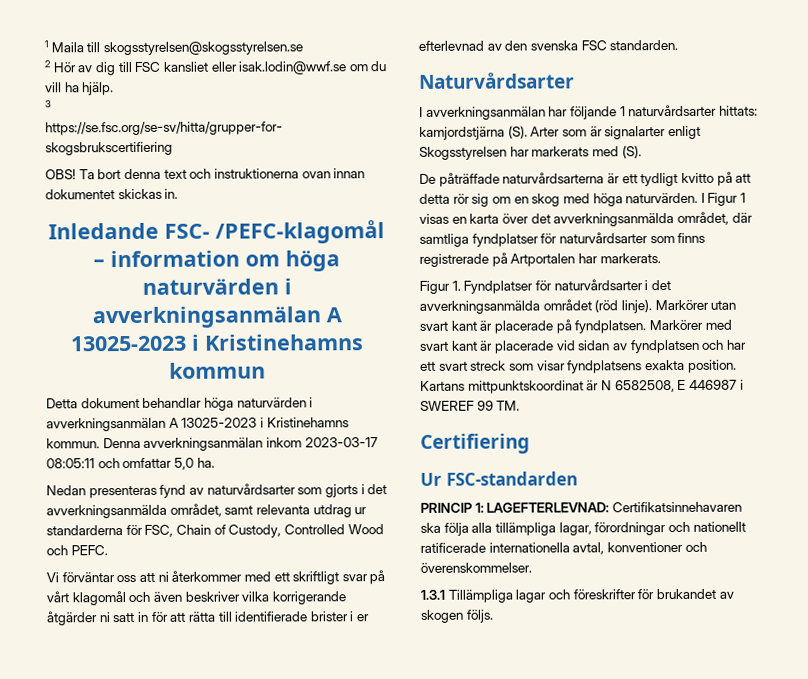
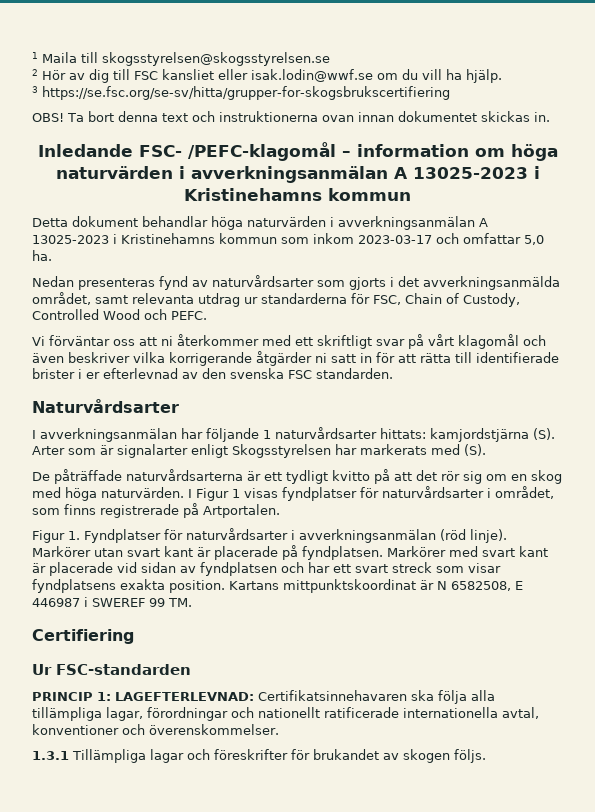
- Detta dokument behandlar höga naturvärden i avverkningsanmälan A 13025-2023 i Kristinehamns kommun. Denna avverkningsanmälan inkom 2023-03-17 08:05:11 och omfattar 5,0 ha.
+ Detta dokument behandlar höga naturvärden i avverkningsanmälan A 13025-2023 i Kristinehamns kommun som inkom 2023-03-17 och omfattar 5,0 ha.
- De påträffade naturvårdsarterna är ett tydligt kvitto på att detta rör sig om en skog med höga naturvärden.
+ De påträffade naturvårdsarterna är ett tydligt kvitto på att det rör sig om en skog med höga naturvärden.
- I Figur 1 visas en karta över det avverkningsanmälda området, där samtliga fyndplatser för naturvårdsarter som finns registrerade på Artportalen har markerats.
+ I Figur 1 visas fyndplatser för naturvårdsarter i området, som finns registrerade på Artportalen.
- Figur 1. Fyndplatser för naturvårdsarter i det avverkningsanmälda området (röd linje).
+ Figur 1. Fyndplatser för naturvårdsarter i avverkningsanmälan (röd linje).

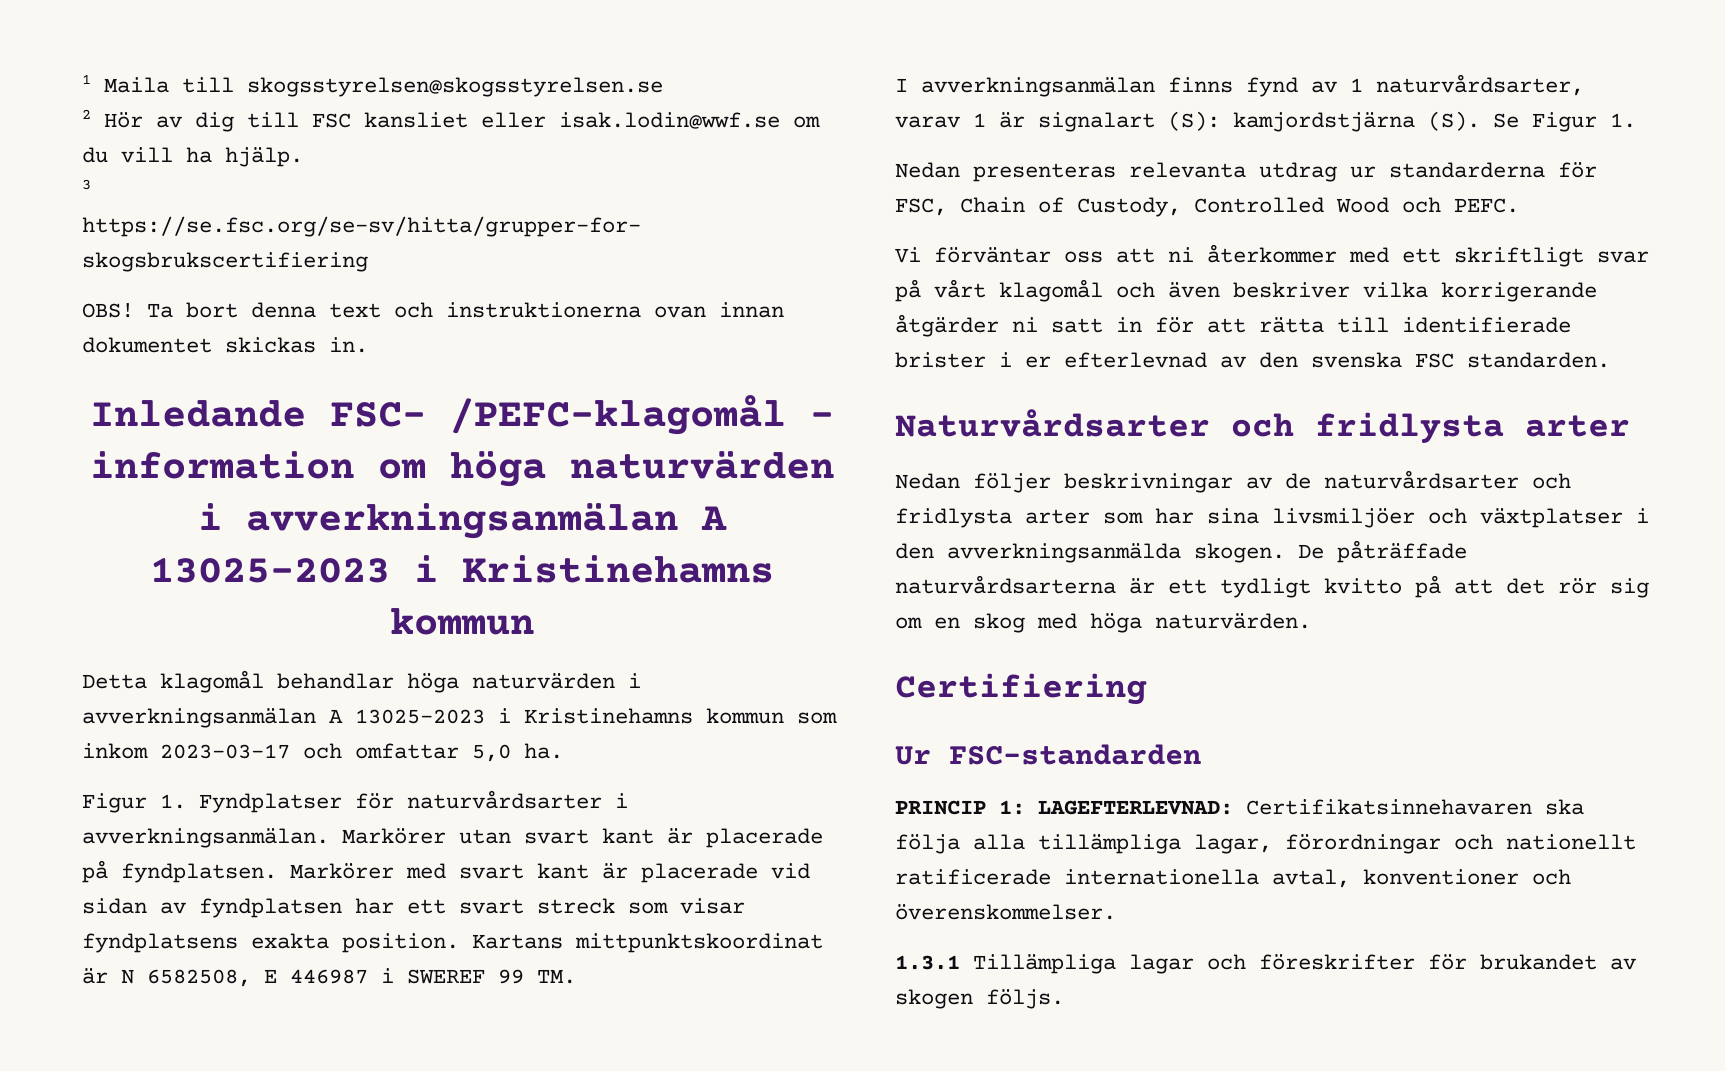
- Detta dokument behandlar höga naturvärden i avverkningsanmälan A 13025-2023 i Kristinehamns kommun som inkom 2023-03-17 och omfattar 5,0 ha.
+ Detta klagomål behandlar höga naturvärden i avverkningsanmälan A 13025-2023 i Kristinehamns kommun som inkom 2023-03-17 och omfattar 5,0 ha.
- Nedan presenteras fynd av naturvårdsarter som gjorts i det avverkningsanmälda området, samt relevanta utdrag ur standarderna för FSC, Chain of Custody, Controlled Wood och PEFC.
+ Figur 1. Fyndplatser för naturvårdsarter i avverkningsanmälan. Markörer utan svart kant är placerade på fyndplatsen. Markörer med svart kant är placerade vid sidan av fyndplatsen har ett svart streck som visar fyndplatsens exakta position. Kartans mittpunktskoordinat är N 6582508, E 446987 i SWEREF 99 TM.
+ I avverkningsanmälan finns fynd av 1 naturvårdsarter, varav 1 är signalart (S): kamjordstjärna (S). Se Figur 1.
+ Nedan presenteras relevanta utdrag ur standarderna för FSC, Chain of Custody, Controlled Wood och PEFC.
- Naturvårdsarter
- I avverkningsanmälan har följande 1 naturvårdsarter hittats: kamjordstjärna (S). Arter som är signalarter enligt Skogsstyrelsen har markerats med (S).
- De påträffade naturvårdsarterna är ett tydligt kvitto på att det rör sig om en skog med höga naturvärden. I Figur 1 visas fyndplatser för naturvårdsarter i området, som finns registrerade på Artportalen.
- Figur 1. Fyndplatser för naturvårdsarter i avverkningsanmälan (röd linje). Markörer utan svart kant är placerade på fyndplatsen. Markörer med svart kant är placerade vid sidan av fyndplatsen och har ett svart streck som visar fyndplatsens exakta position. Kartans mittpunktskoordinat är N 6582508, E 446987 i SWEREF 99 TM.
+ Naturvårdsarter och fridlysta arter
+ Nedan följer beskrivningar av de naturvårdsarter och fridlysta arter som har sina livsmiljöer och växtplatser i den avverkningsanmälda skogen. De påträffade naturvårdsarterna är ett tydligt kvitto på att det rör sig om en skog med höga naturvärden.

